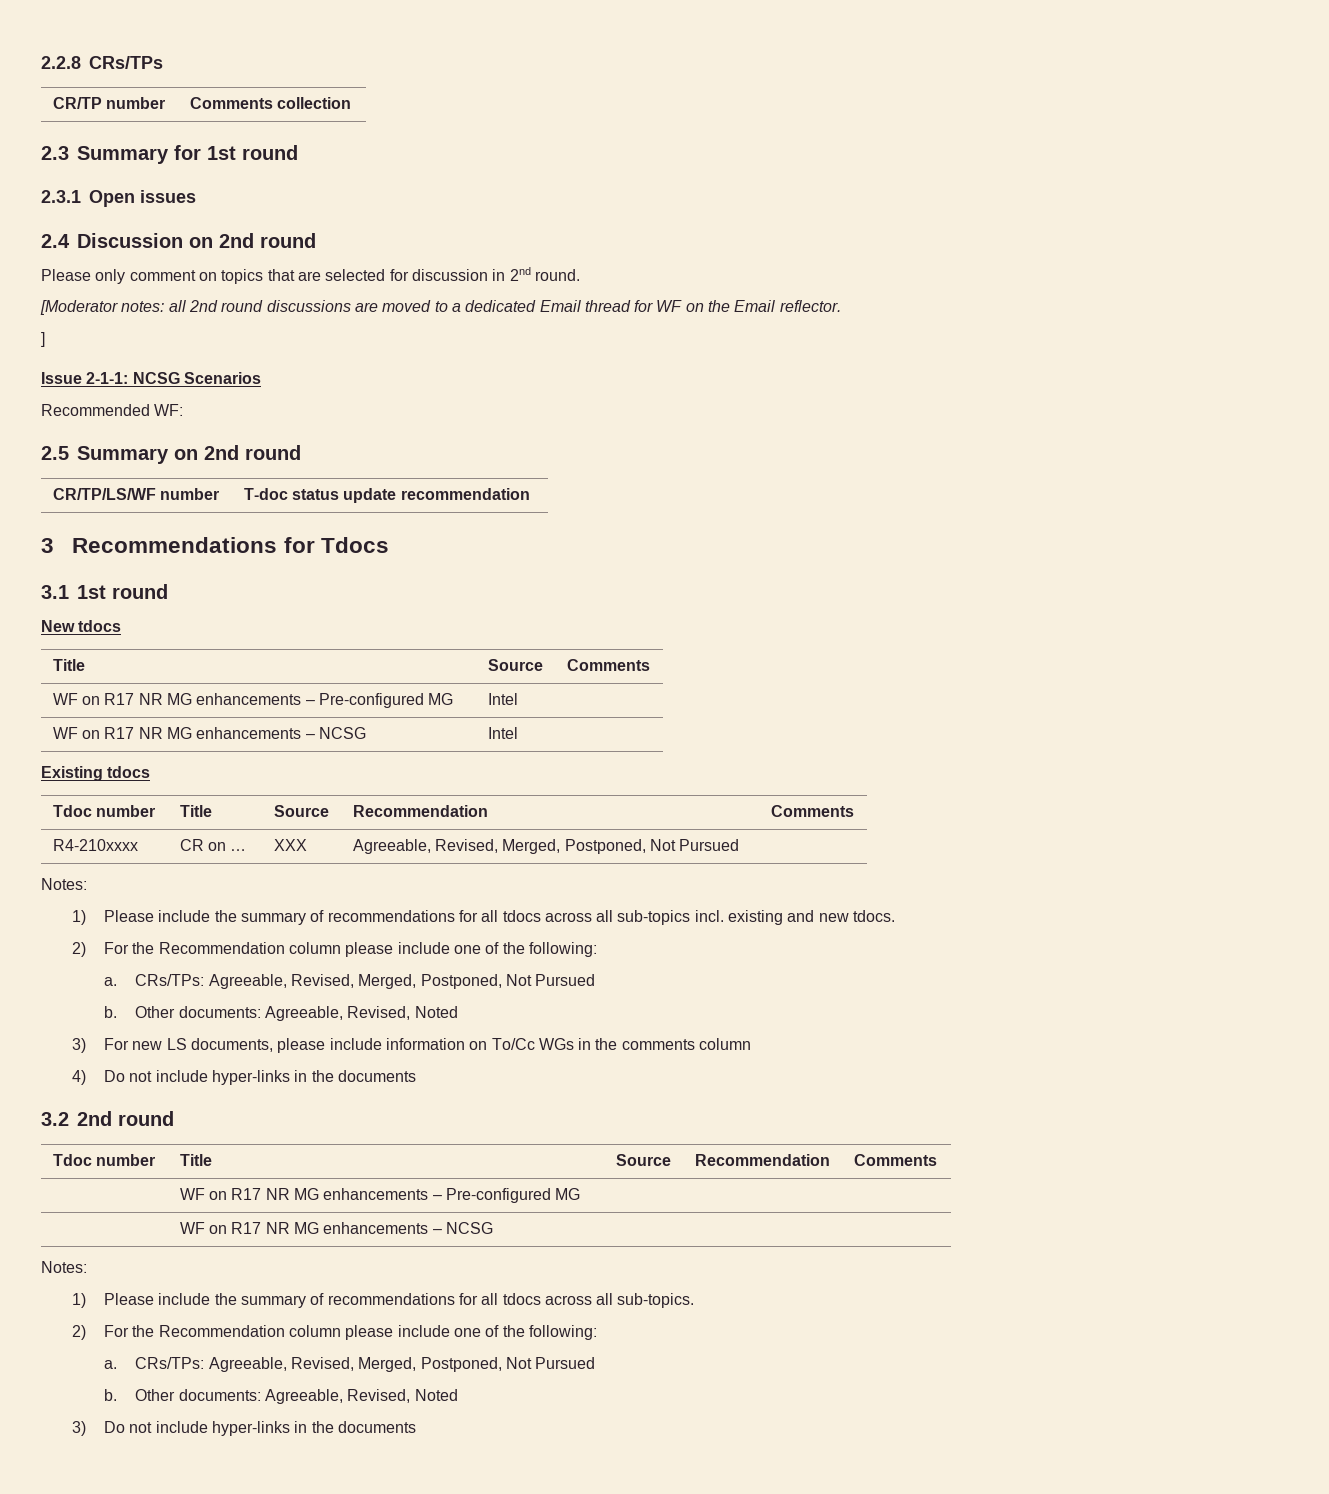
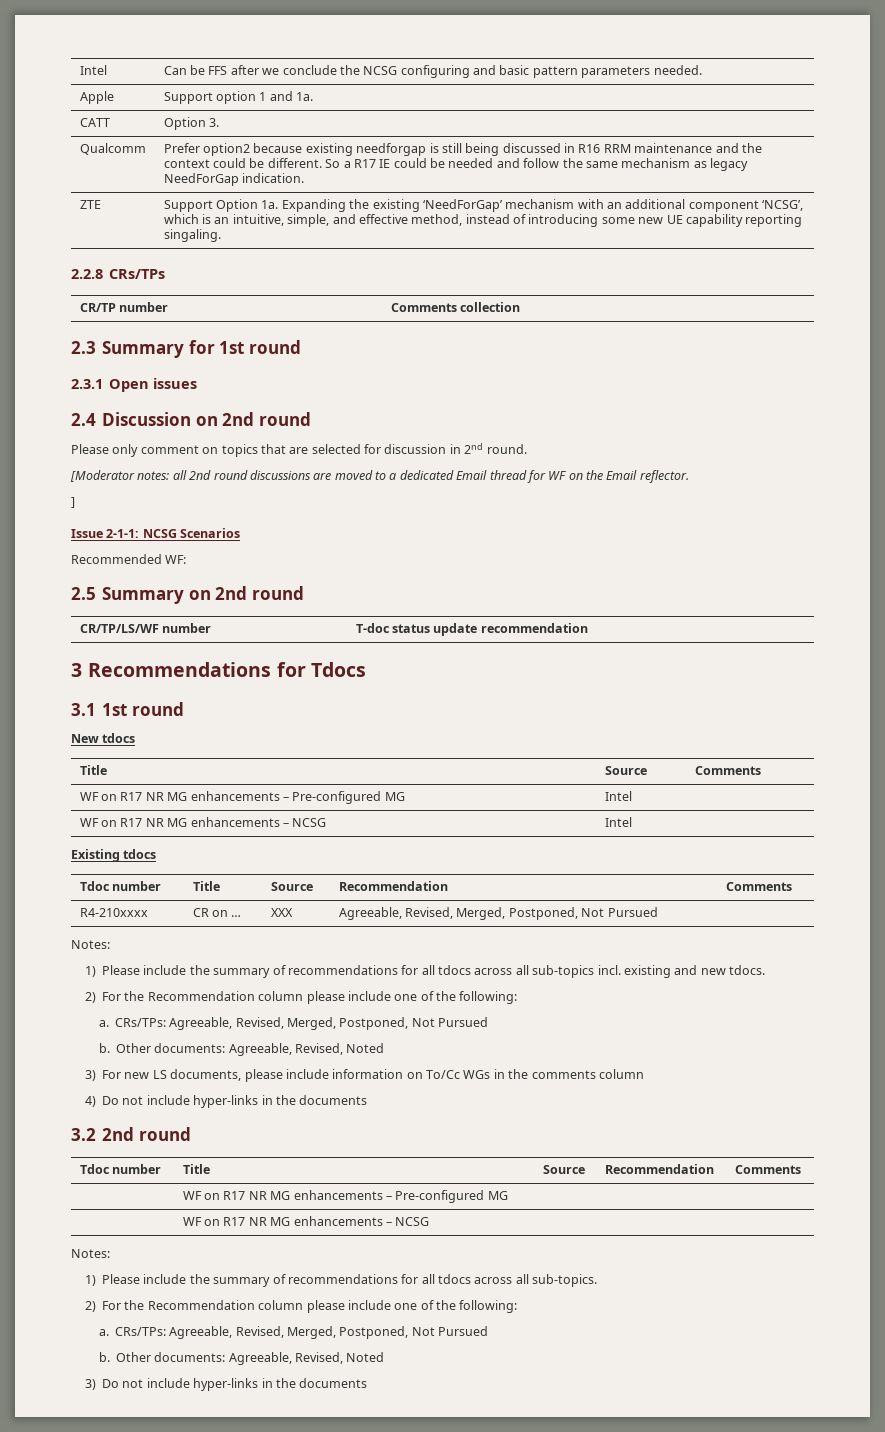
+ Intel | Can be FFS after we conclude the NCSG configuring and basic pattern parameters needed.
+ Apple | Support option 1 and 1a.
+ CATT | Option 3.
+ Qualcomm | Prefer option2 because existing needforgap is still being discussed in R16 RRM maintenance and the context could be different. So a R17 IE could be needed and follow the same mechanism as legacy NeedForGap indication.
+ ZTE | Support Option 1a. Expanding the existing ‘NeedForGap’ mechanism with an additional component ‘NCSG’, which is an intuitive, simple, and effective method, instead of introducing some new UE capability reporting singaling.

